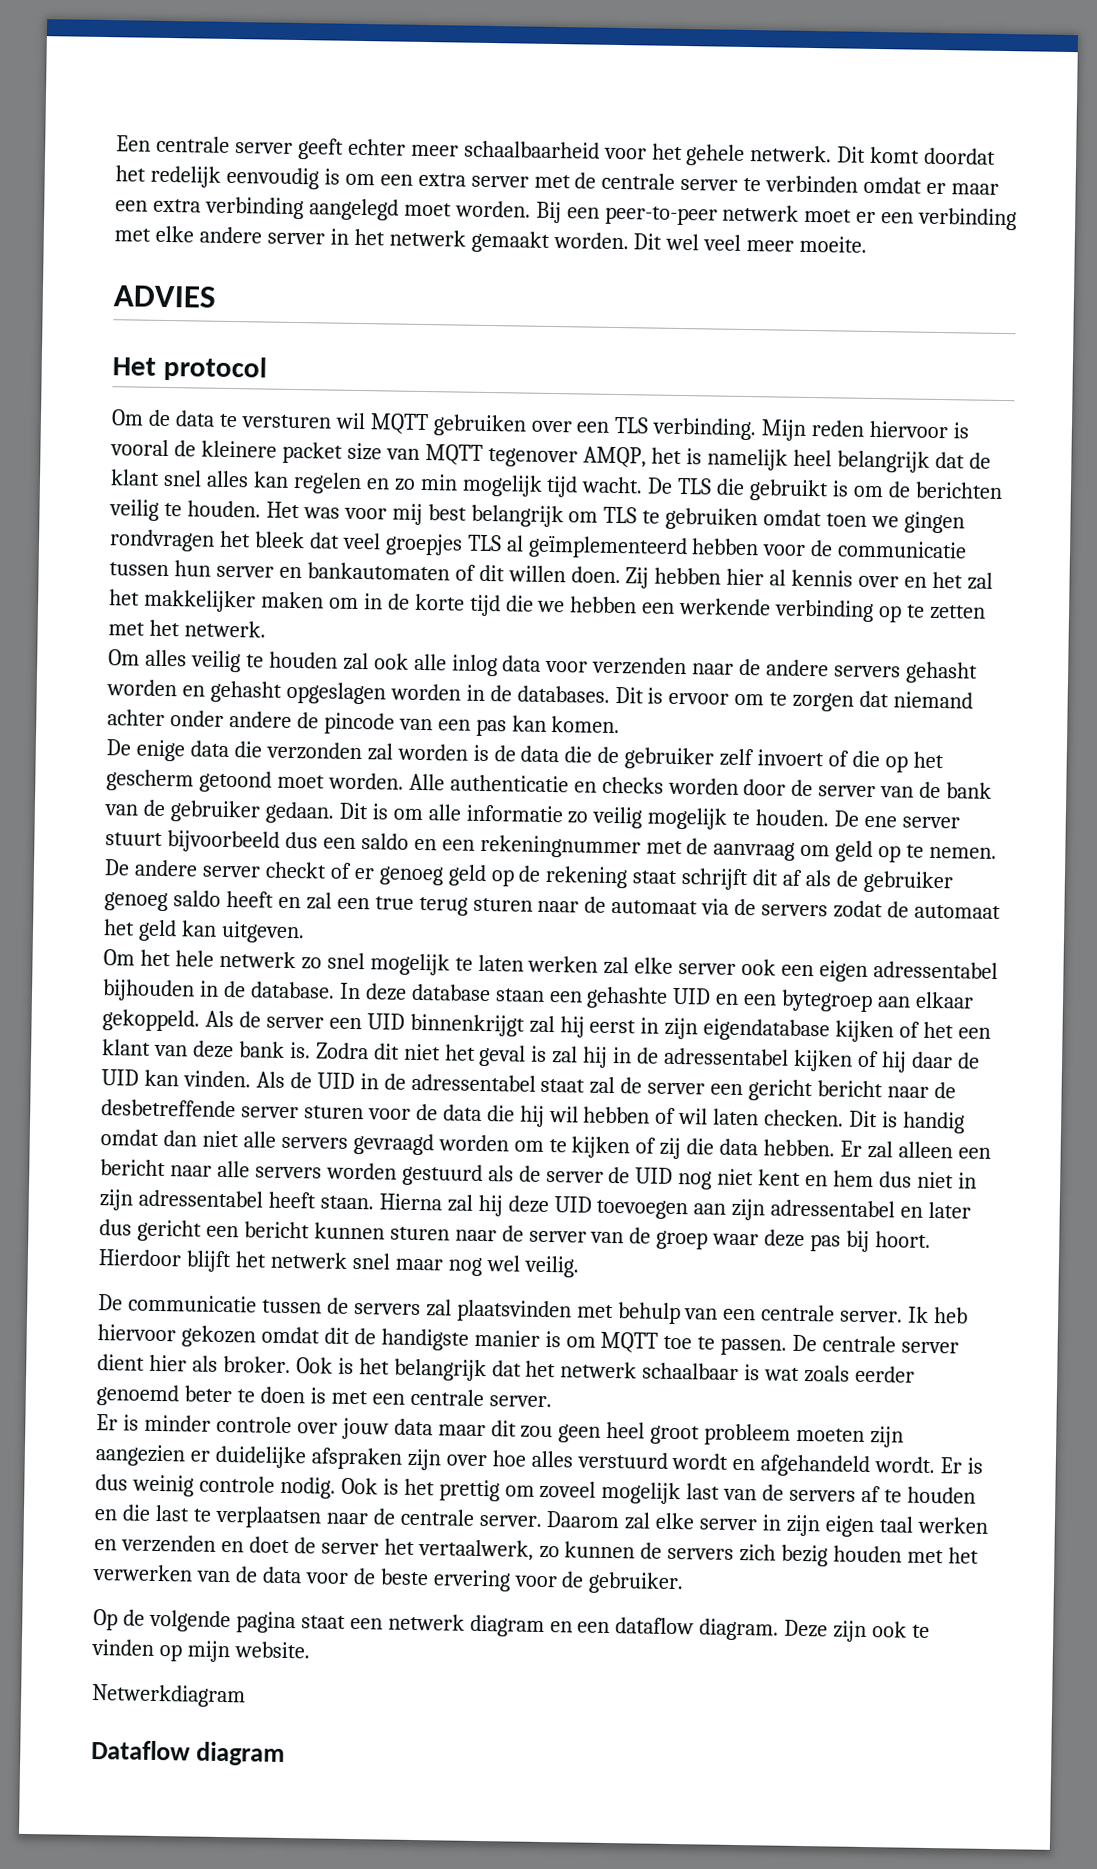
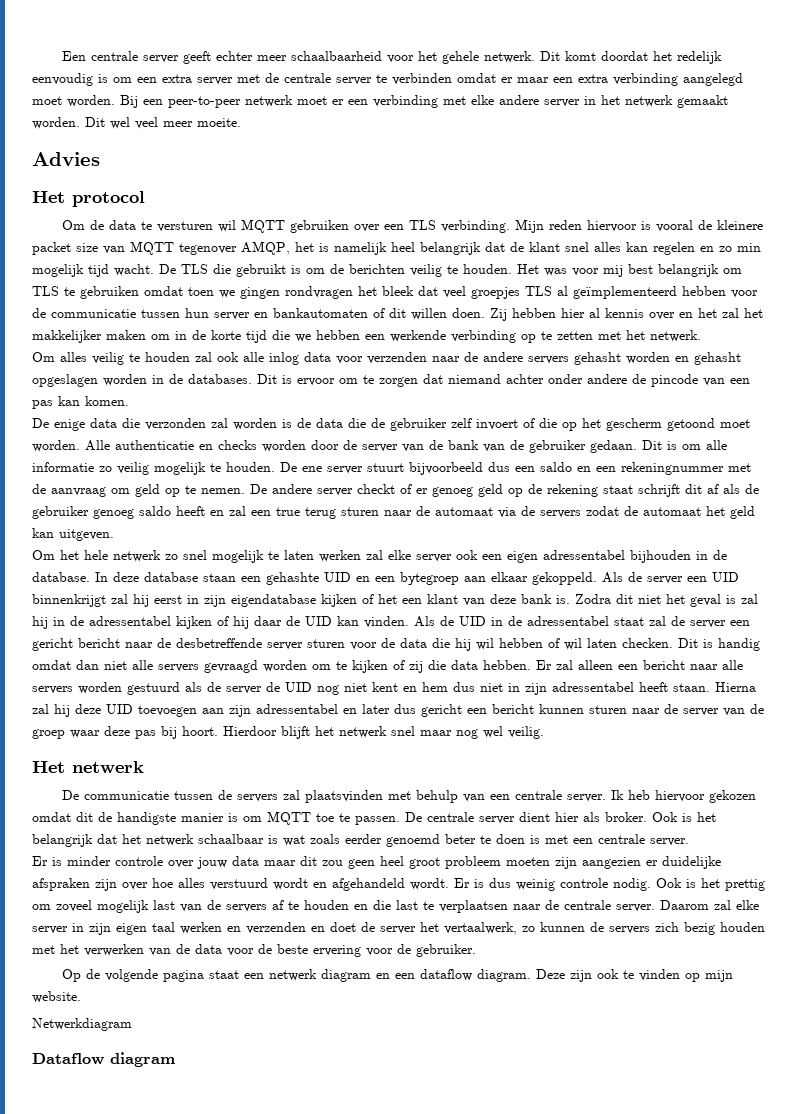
- ADVIES
+ Advies
+ Het netwerk

